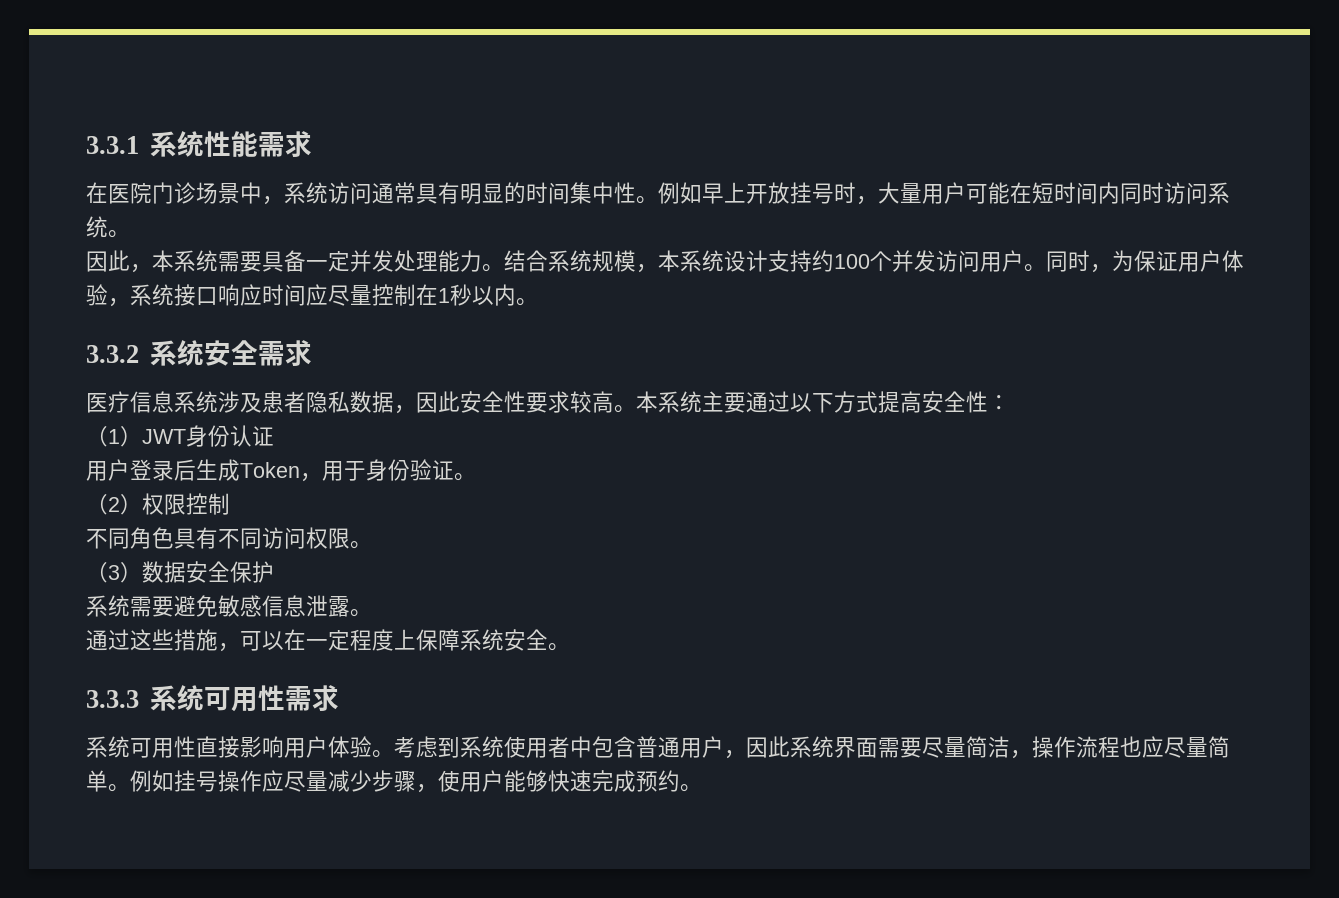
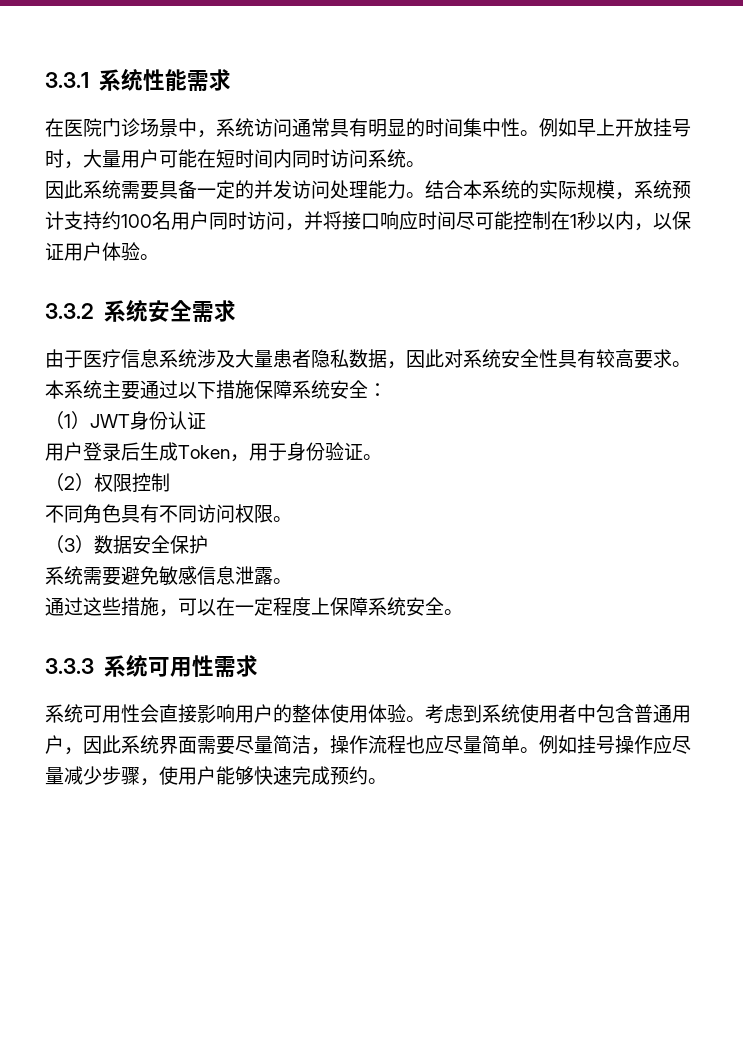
- 因此，本系统需要具备一定并发处理能力。
+ 因此系统需要具备一定的并发访问处理能力。
- 结合系统规模，本系统设计支持约100个并发访问用户。同时，为保证用户体验，系统接口响应时间应尽量控制在1秒以内。
+ 结合本系统的实际规模，系统预计支持约100名用户同时访问，并将接口响应时间尽可能控制在1秒以内，以保证用户体验。
- 医疗信息系统涉及患者隐私数据，因此安全性要求较高。
+ 由于医疗信息系统涉及大量患者隐私数据，因此对系统安全性具有较高要求。
- 本系统主要通过以下方式提高安全性：
+ 本系统主要通过以下措施保障系统安全：
- 系统可用性直接影响用户体验。
+ 系统可用性会直接影响用户的整体使用体验。

